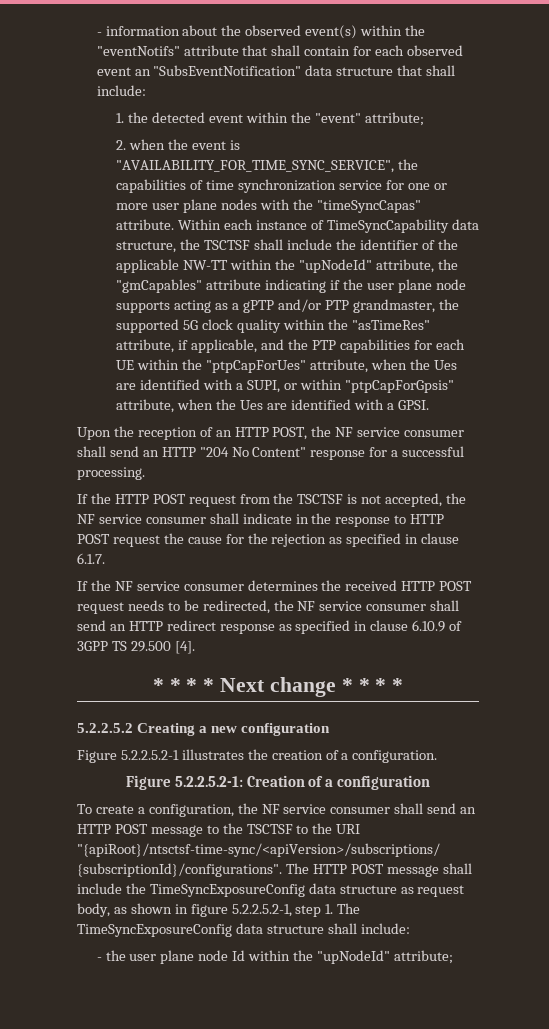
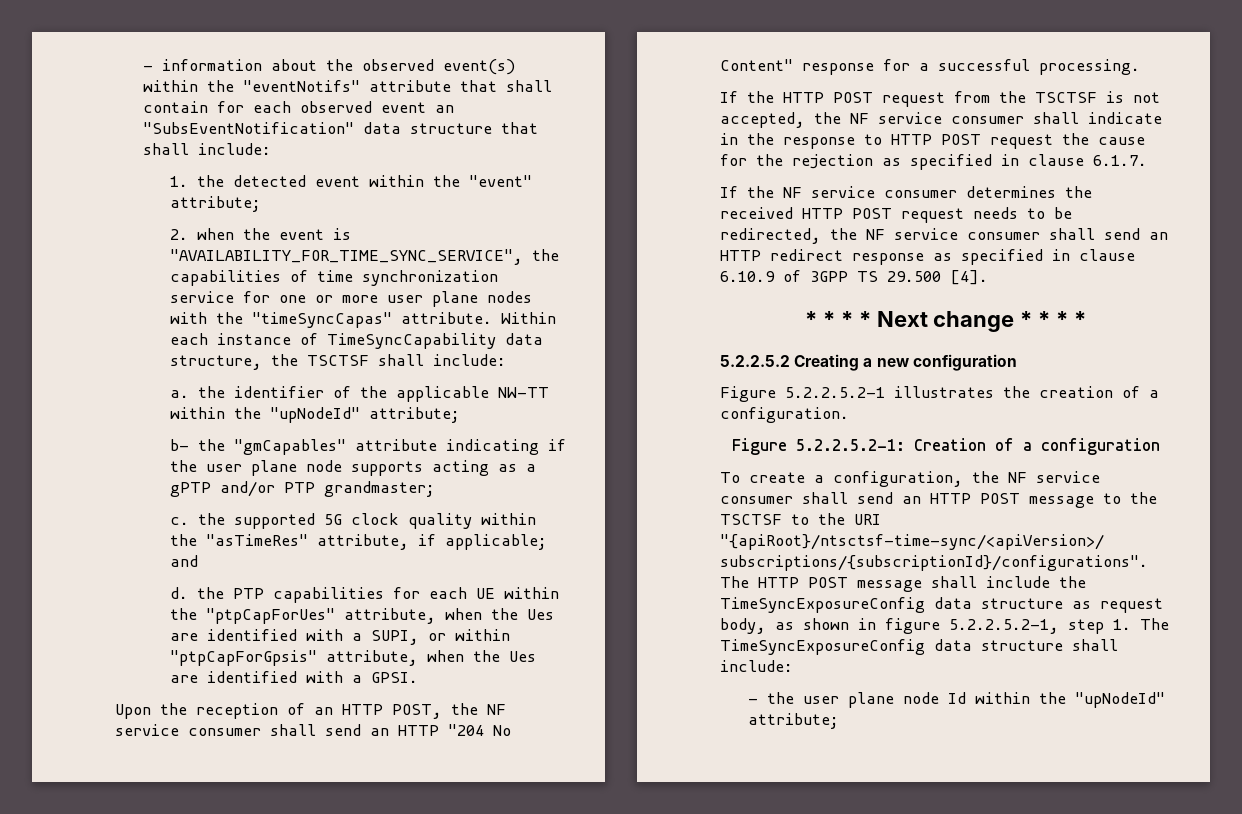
- Within each instance of TimeSyncCapability data structure, the TSCTSF shall include the identifier of the applicable NW-TT within the "upNodeId" attribute, the "gmCapables" attribute indicating if the user plane node supports acting as a gPTP and/or PTP grandmaster, the supported 5G clock quality within the "asTimeRes" attribute, if applicable, and the PTP capabilities for each UE within the "ptpCapForUes" attribute, when the Ues are identified with a SUPI, or within "ptpCapForGpsis" attribute, when the Ues are identified with a GPSI.
+ Within each instance of TimeSyncCapability data structure, the TSCTSF shall include:
+ a. the identifier of the applicable NW-TT within the "upNodeId" attribute;
+ b- the "gmCapables" attribute indicating if the user plane node supports acting as a gPTP and/or PTP grandmaster;
+ c. the supported 5G clock quality within the "asTimeRes" attribute, if applicable; and
+ d. the PTP capabilities for each UE within the "ptpCapForUes" attribute, when the Ues are identified with a SUPI, or within "ptpCapForGpsis" attribute, when the Ues are identified with a GPSI.

